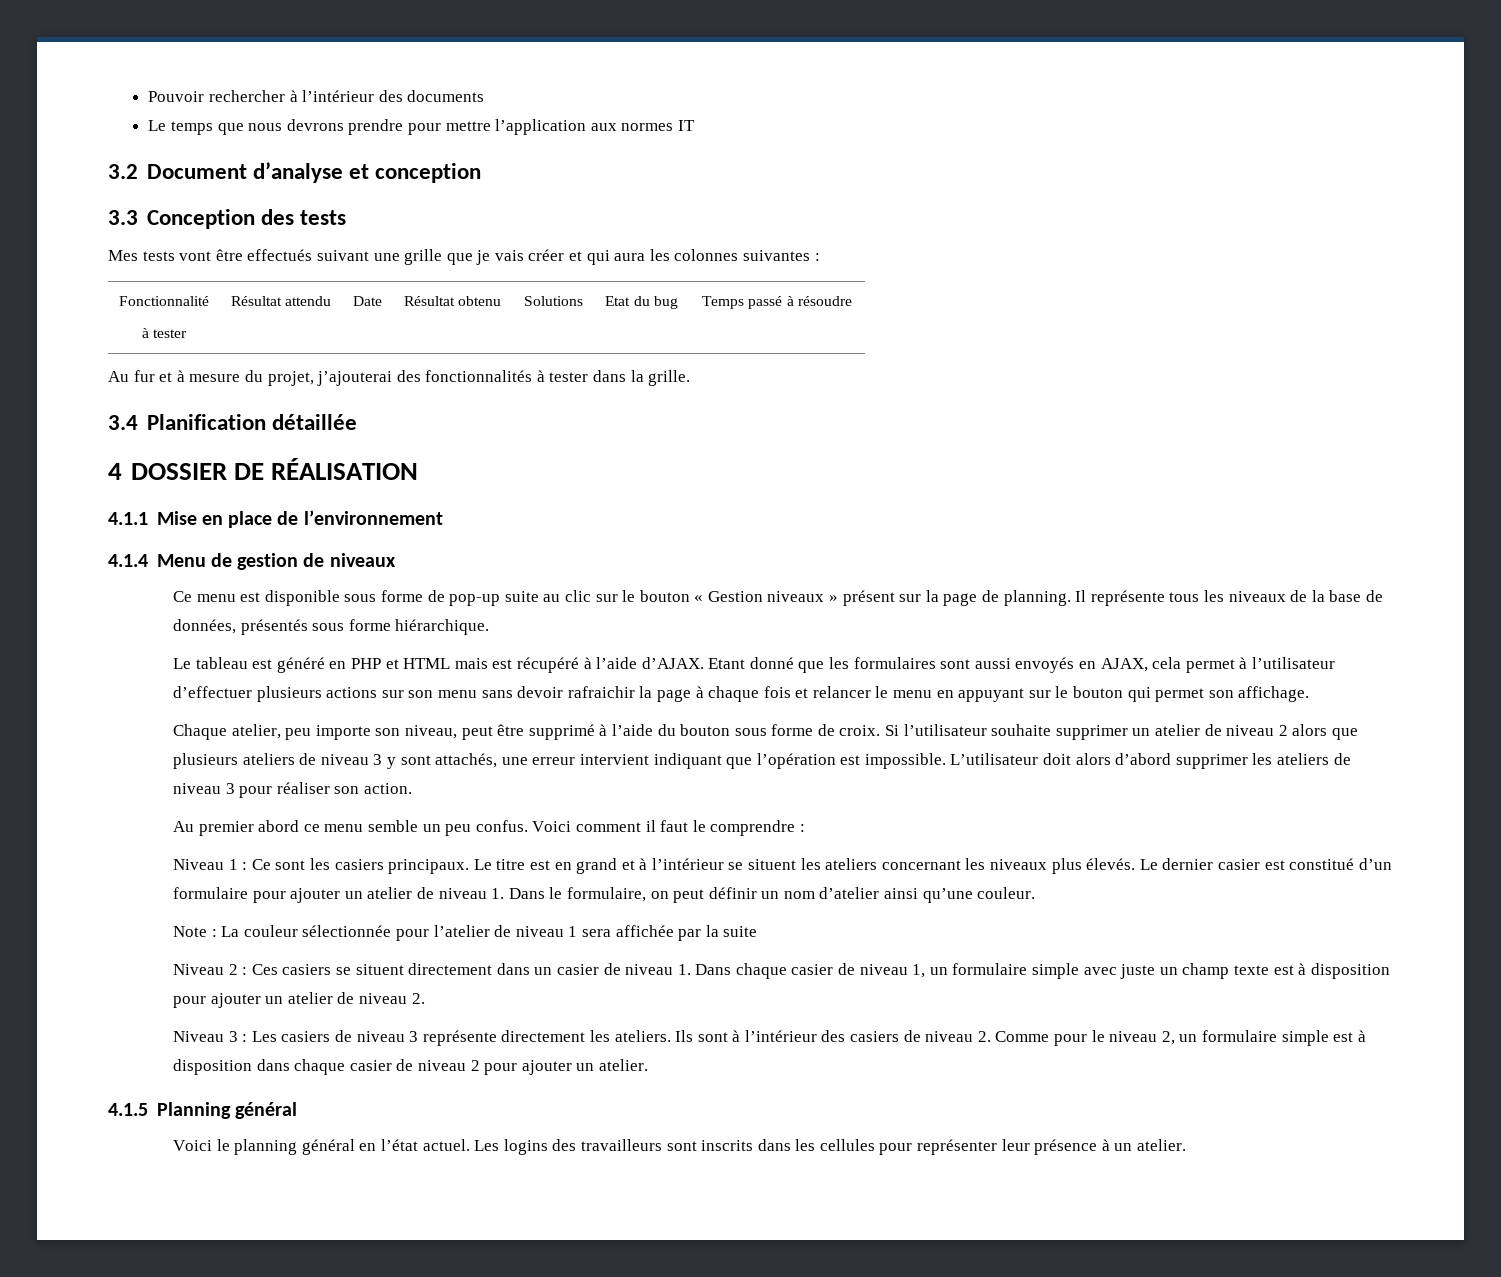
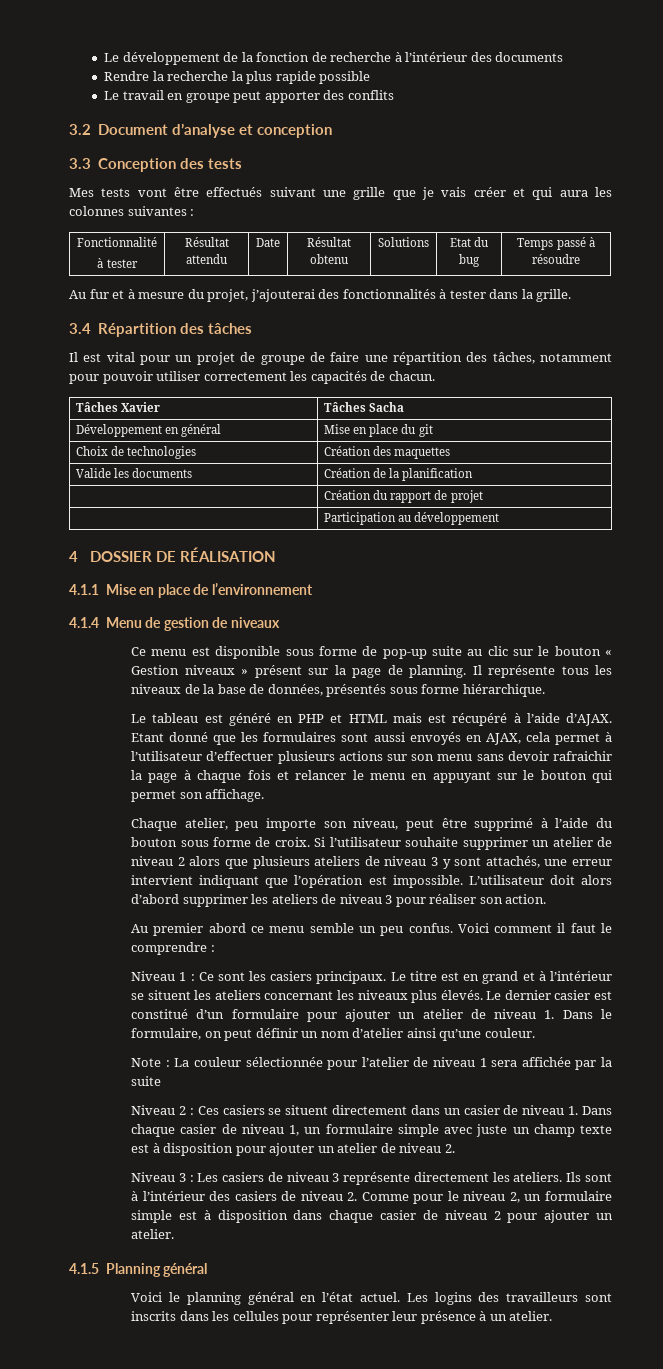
- Pouvoir rechercher à l’intérieur des documents
- Le temps que nous devrons prendre pour mettre l’application aux normes IT
+ Le développement de la fonction de recherche à l’intérieur des documents
+ Rendre la recherche la plus rapide possible
+ Le travail en groupe peut apporter des conflits
- 3.4 Planification détaillée
+ 3.4 Répartition des tâches
+ Il est vital pour un projet de groupe de faire une répartition des tâches, notamment pour pouvoir utiliser correctement les capacités de chacun.
+ Tâches Xavier | Tâches Sacha
+ Développement en général | Mise en place du git
+ Choix de technologies | Création des maquettes
+ Valide les documents | Création de la planification
+ | Création du rapport de projet
+ | Participation au développement

